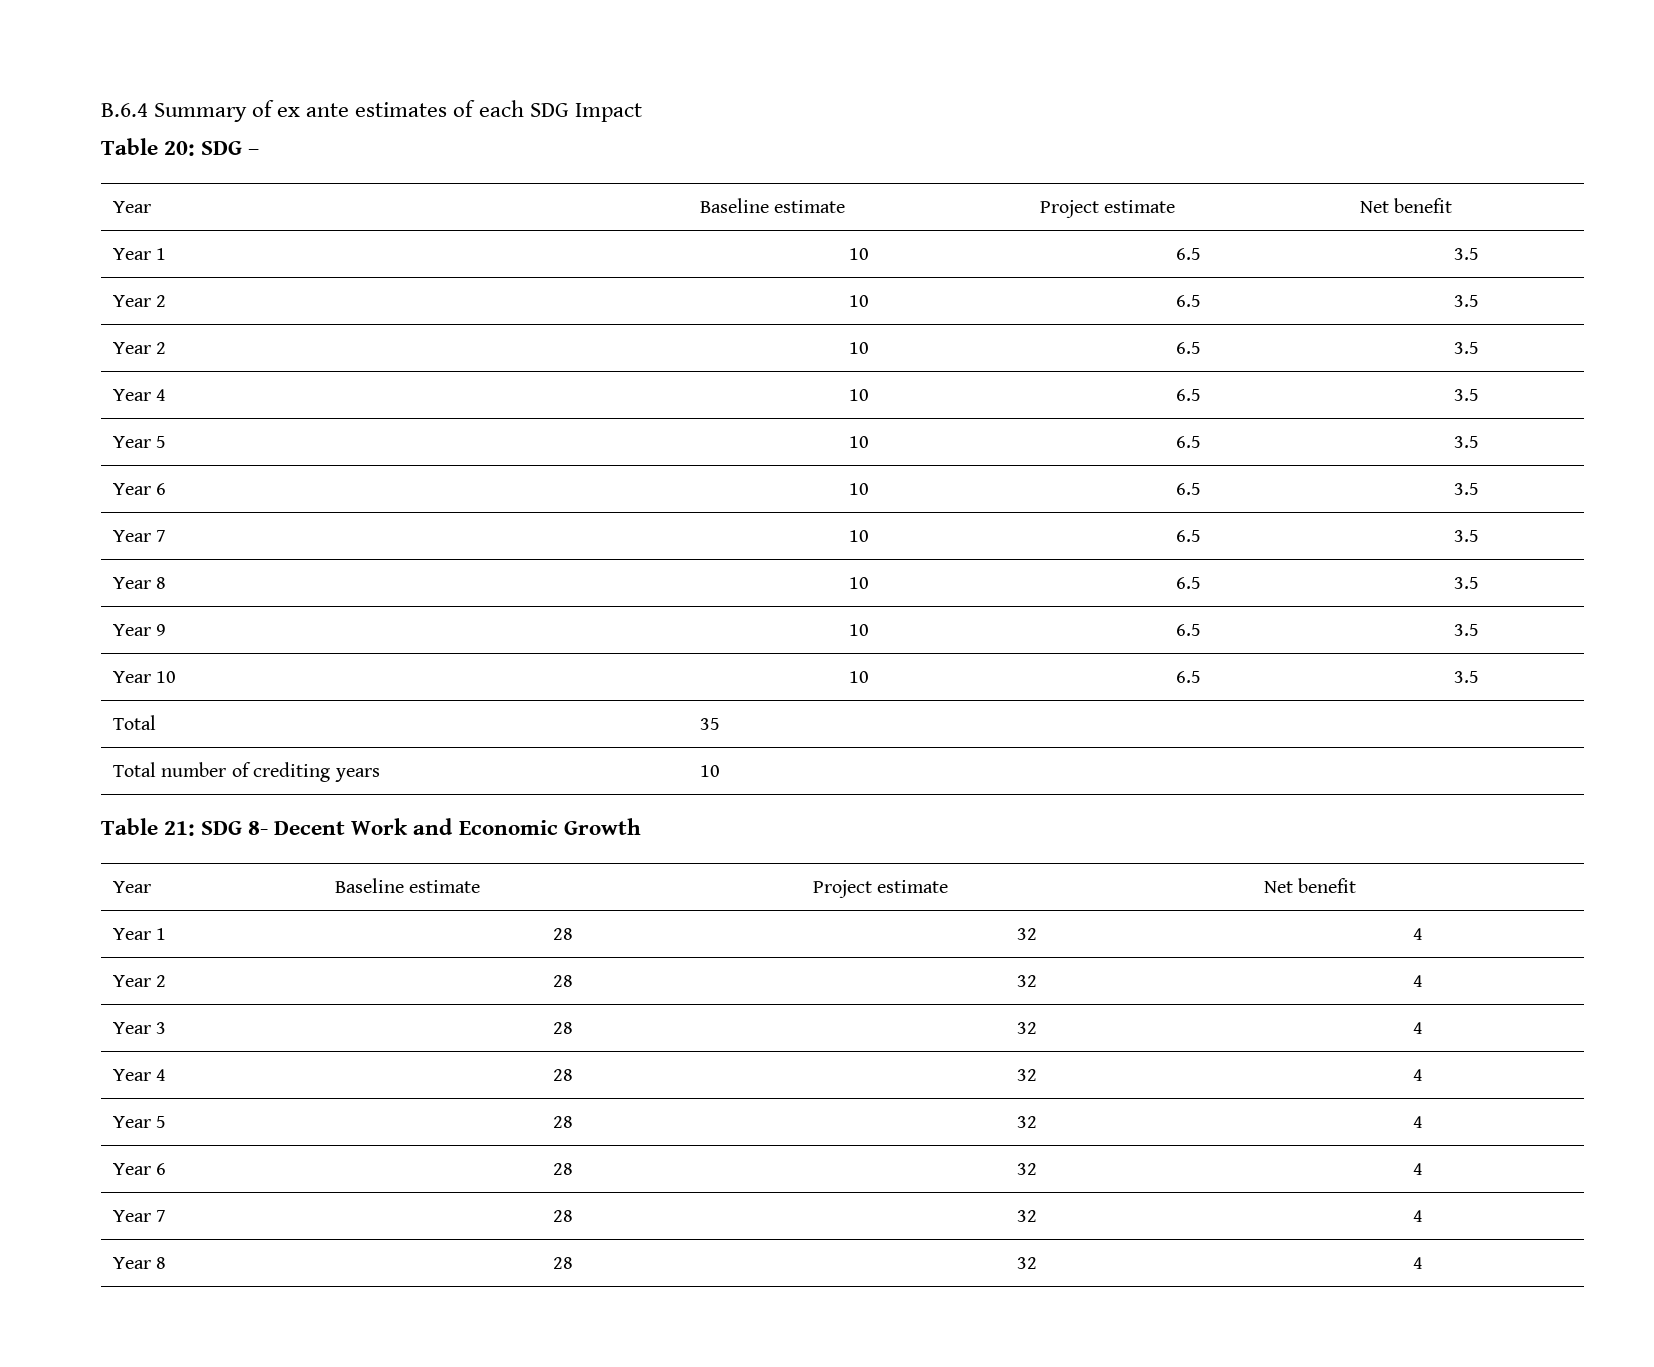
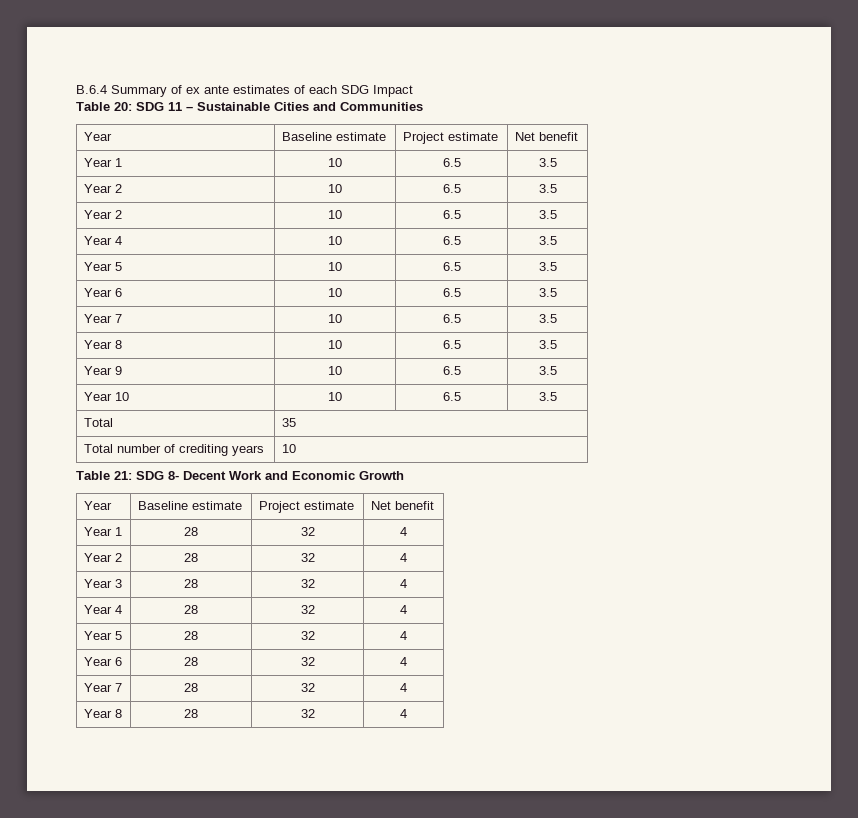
- Table 20: SDG –
+ Table 20: SDG 11 – Sustainable Cities and Communities

